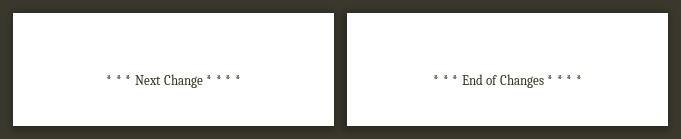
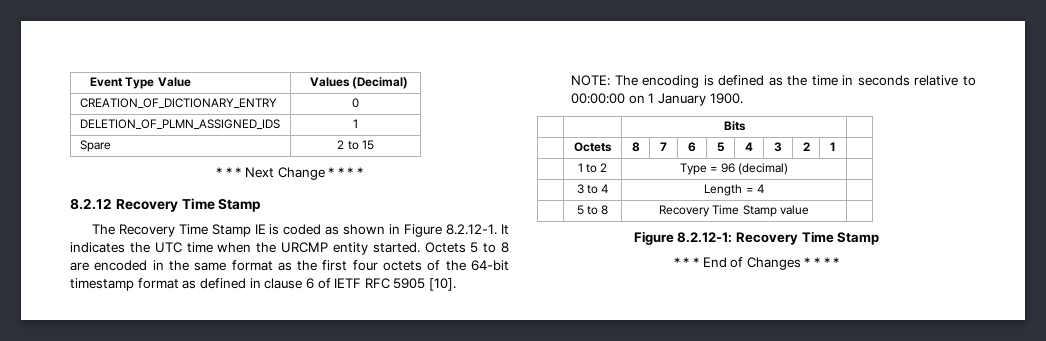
+ Event Type Value | Values (Decimal)
+ CREATION_OF_DICTIONARY_ENTRY | 0
+ DELETION_OF_PLMN_ASSIGNED_IDS | 1
+ Spare | 2 to 15
+ 8.2.12 Recovery Time Stamp
+ The Recovery Time Stamp IE is coded as shown in Figure 8.2.12-1. It indicates the UTC time when the URCMP entity started. Octets 5 to 8 are encoded in the same format as the first four octets of the 64-bit timestamp format as defined in clause 6 of IETF RFC 5905 [10].
+ NOTE: The encoding is defined as the time in seconds relative to 00:00:00 on 1 January 1900.
+ | | Bits |
+ | Octets | 8 | 7 | 6 | 5 | 4 | 3 | 2 | 1 |
+ | 1 to 2 | Type = 96 (decimal) |
+ | 3 to 4 | Length = 4 |
+ | 5 to 8 | Recovery Time Stamp value |
+ Figure 8.2.12-1: Recovery Time Stamp

